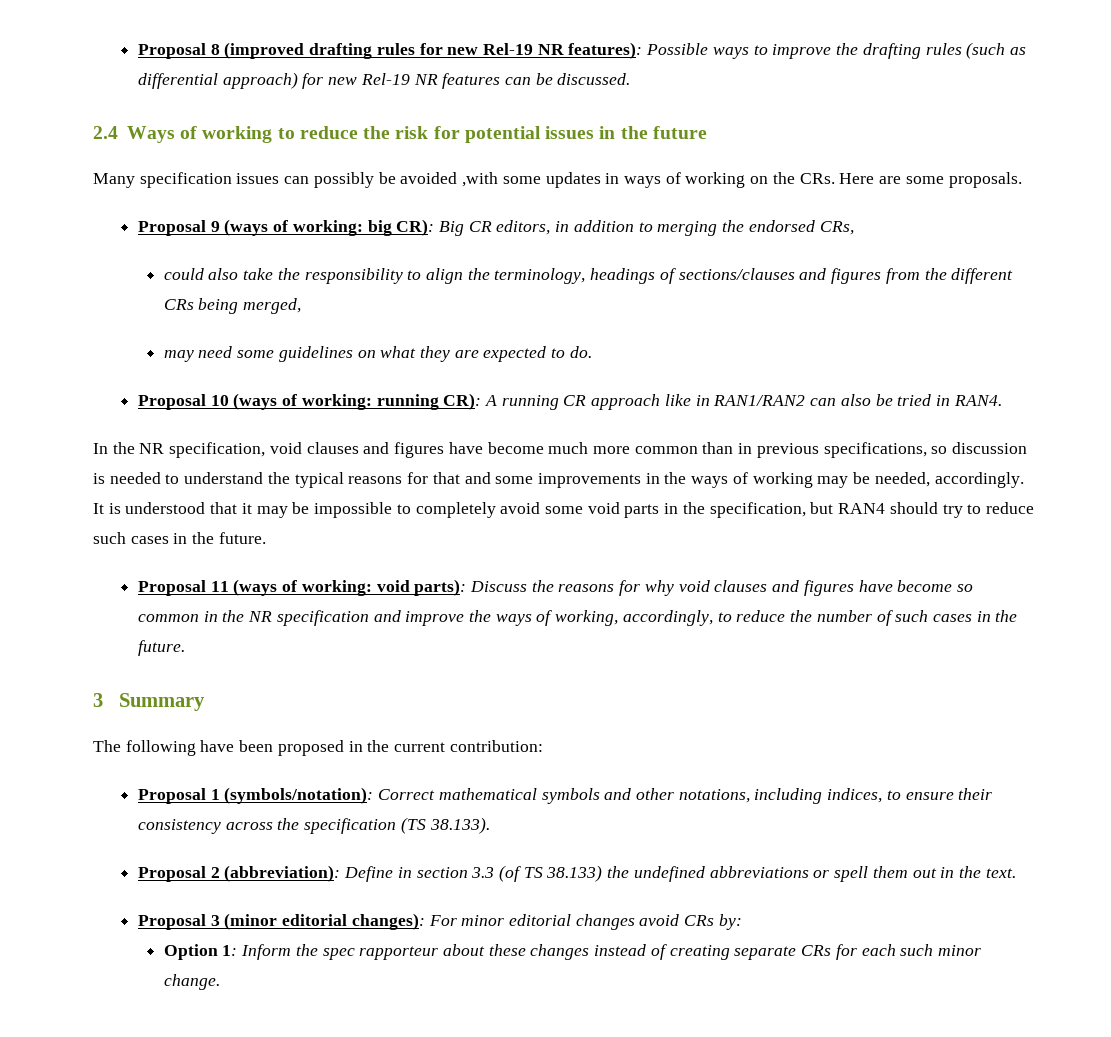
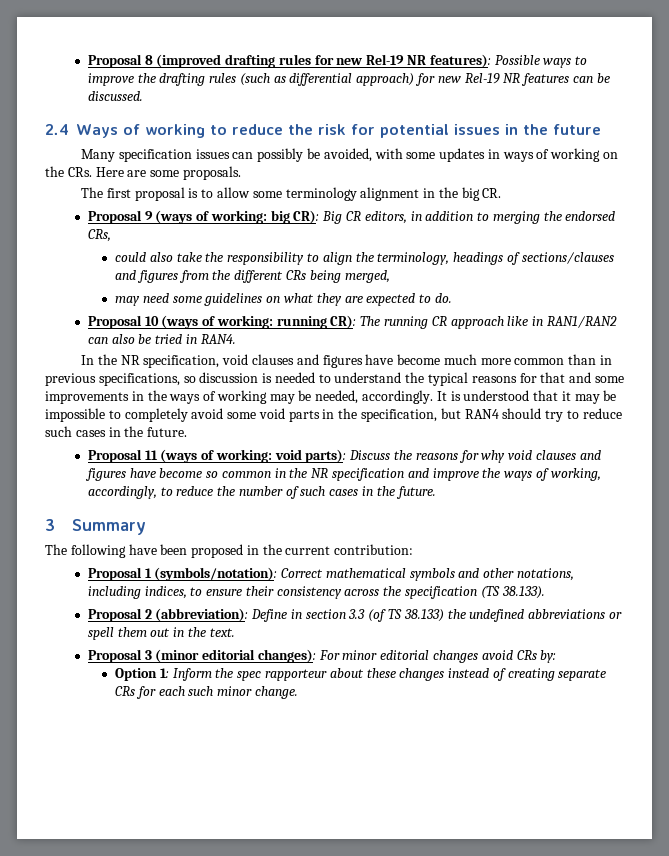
- Many specification issues can possibly be avoided ,with some updates in ways of working on the CRs. Here are some proposals.
+ Many specification issues can possibly be avoided, with some updates in ways of working on the CRs. Here are some proposals.
+ The first proposal is to allow some terminology alignment in the big CR.
- Proposal 10 (ways of working: running CR): A running CR approach like in RAN1/RAN2 can also be tried in RAN4.
+ Proposal 10 (ways of working: running CR): The running CR approach like in RAN1/RAN2 can also be tried in RAN4.

